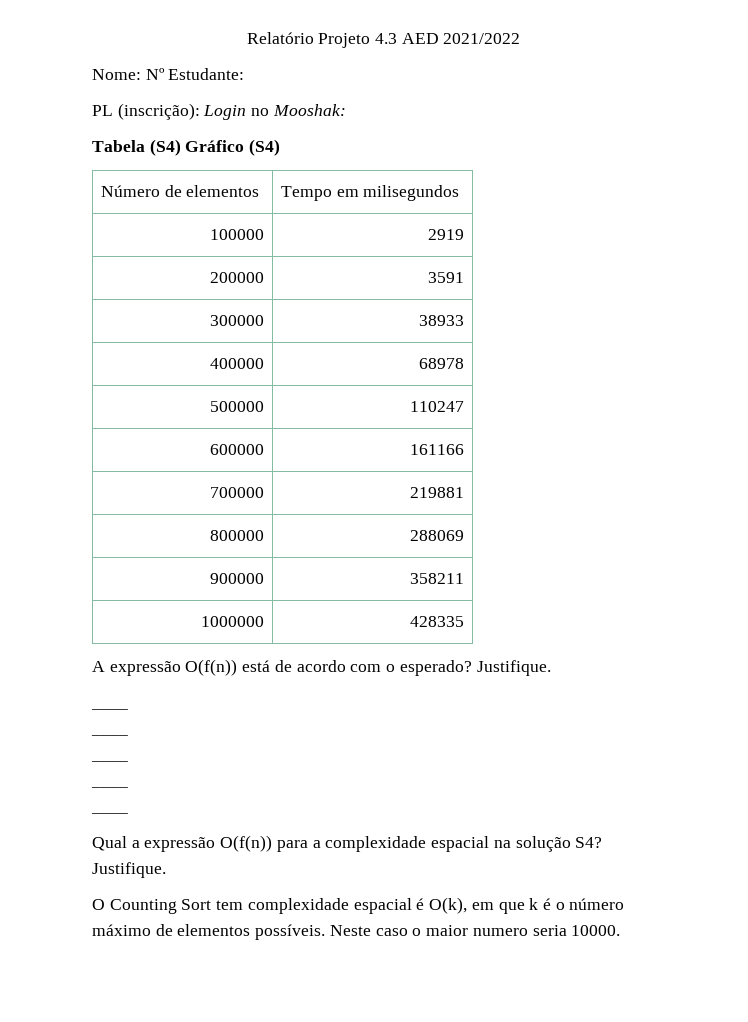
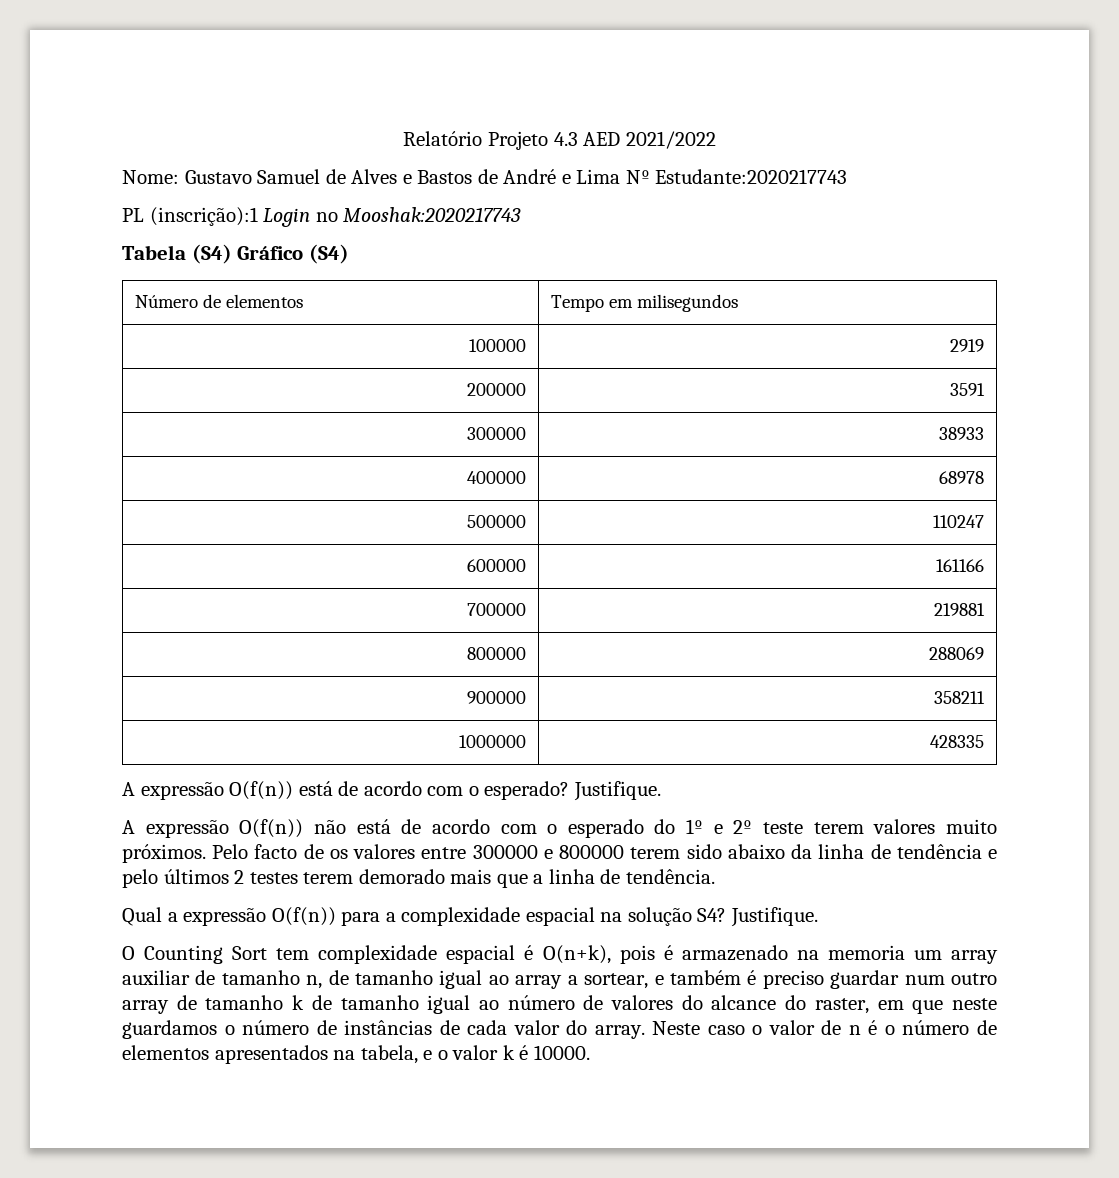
- Nome: Nº Estudante:
+ Nome: Gustavo Samuel de Alves e Bastos de André e Lima Nº Estudante:2020217743
- PL (inscrição): Login no Mooshak:
+ PL (inscrição):1 Login no Mooshak:2020217743
  A expressão O(f(n)) está de acordo com o esperado? Justifique.
- ____
- ____
- ____
- ____
- ____
+ A expressão O(f(n)) não está de acordo com o esperado do 1º e 2º teste terem valores muito próximos. Pelo facto de os valores entre 300000 e 800000 terem sido abaixo da linha de tendência e pelo últimos 2 testes terem demorado mais que a linha de tendência.
- O Counting Sort tem complexidade espacial é O(k), em que k é o número máximo de elementos possíveis. Neste caso o maior numero seria 10000.
+ O Counting Sort tem complexidade espacial é O(n+k), pois é armazenado na memoria um array auxiliar de tamanho n, de tamanho igual ao array a sortear, e também é preciso guardar num outro array de tamanho k de tamanho igual ao número de valores do alcance do raster, em que neste guardamos o número de instâncias de cada valor do array. Neste caso o valor de n é o número de elementos apresentados na tabela, e o valor k é 10000.

